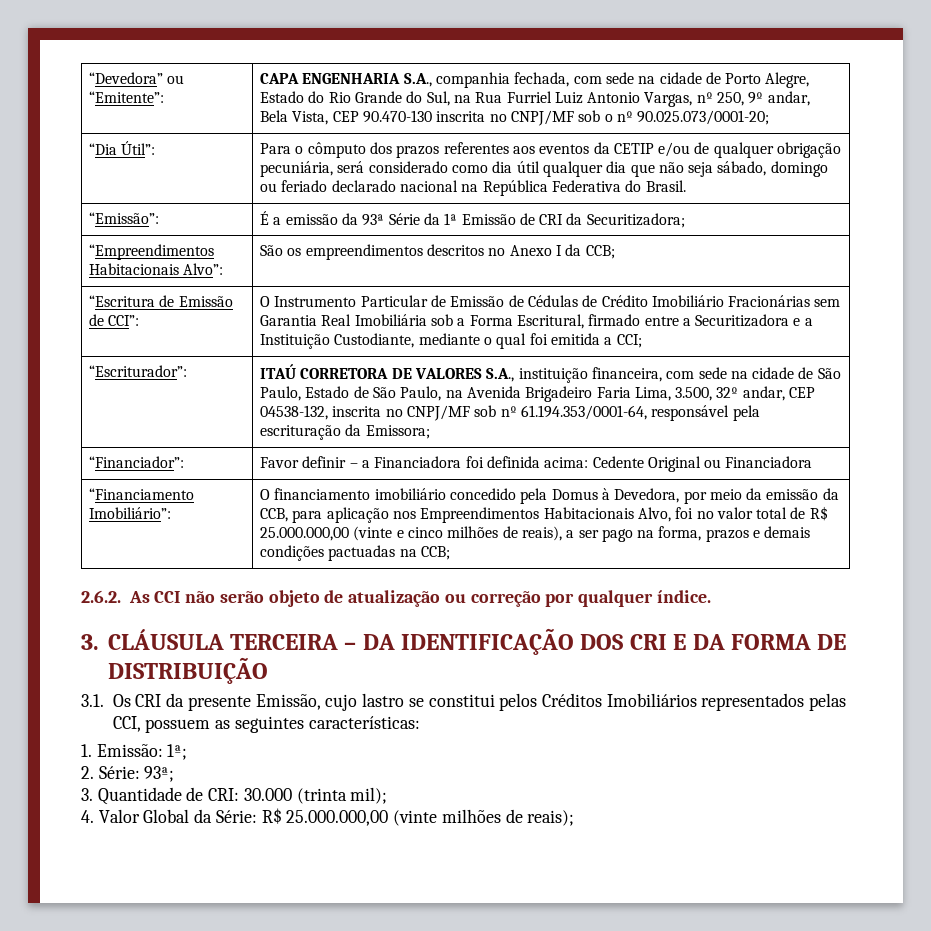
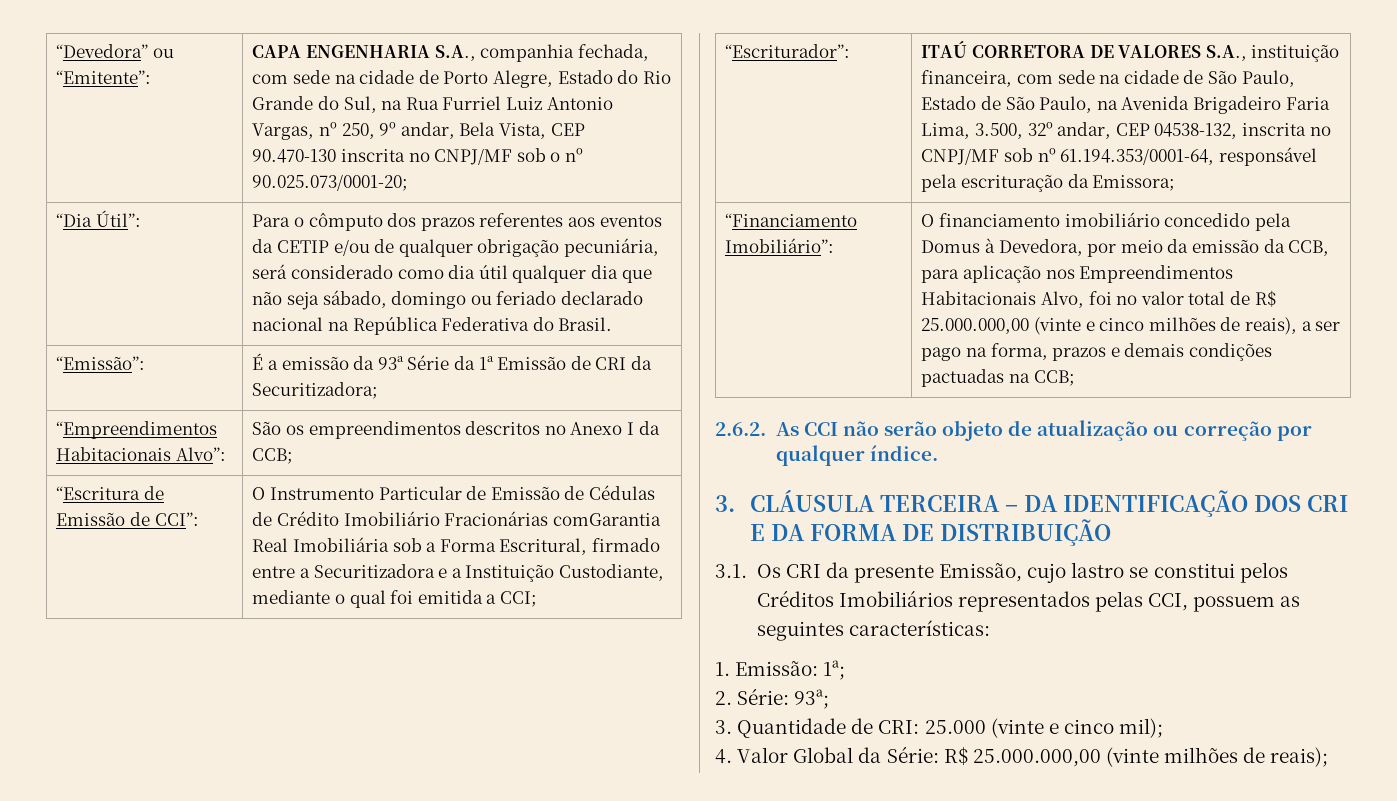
- “Escritura de Emissão de CCI”: | O Instrumento Particular de Emissão de Cédulas de Crédito Imobiliário Fracionárias sem Garantia Real Imobiliária sob a Forma Escritural, firmado entre a Securitizadora e a Instituição Custodiante, mediante o qual foi emitida a CCI;
+ “Escritura de Emissão de CCI”: | O Instrumento Particular de Emissão de Cédulas de Crédito Imobiliário Fracionárias comGarantia Real Imobiliária sob a Forma Escritural, firmado entre a Securitizadora e a Instituição Custodiante, mediante o qual foi emitida a CCI;
- “Financiador”: | Favor definir – a Financiadora foi definida acima: Cedente Original ou Financiadora
- 3. Quantidade de CRI: 30.000 (trinta mil);
+ 3. Quantidade de CRI: 25.000 (vinte e cinco mil);

